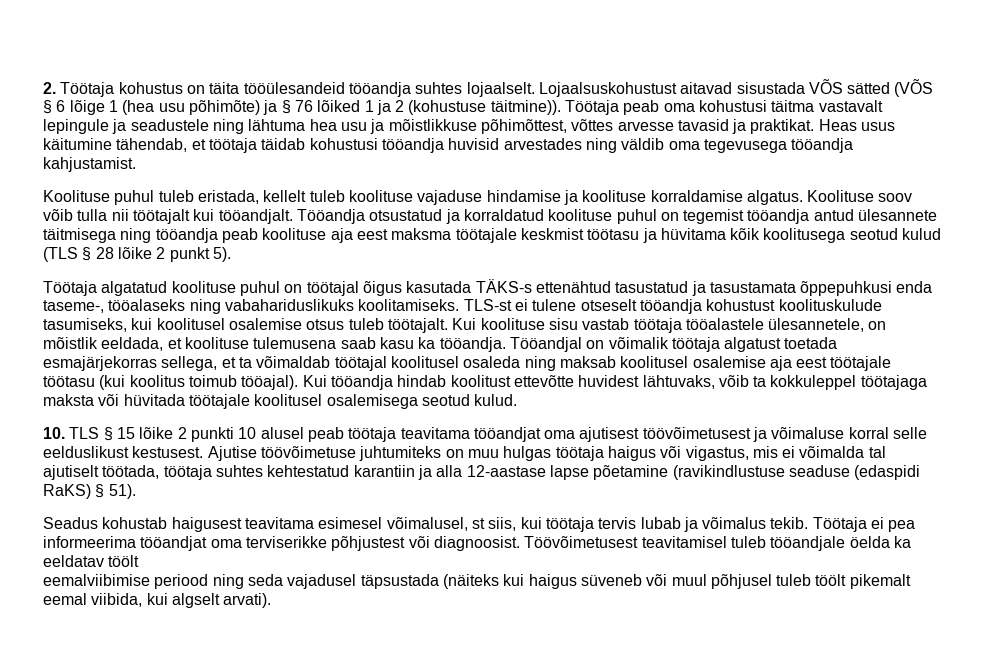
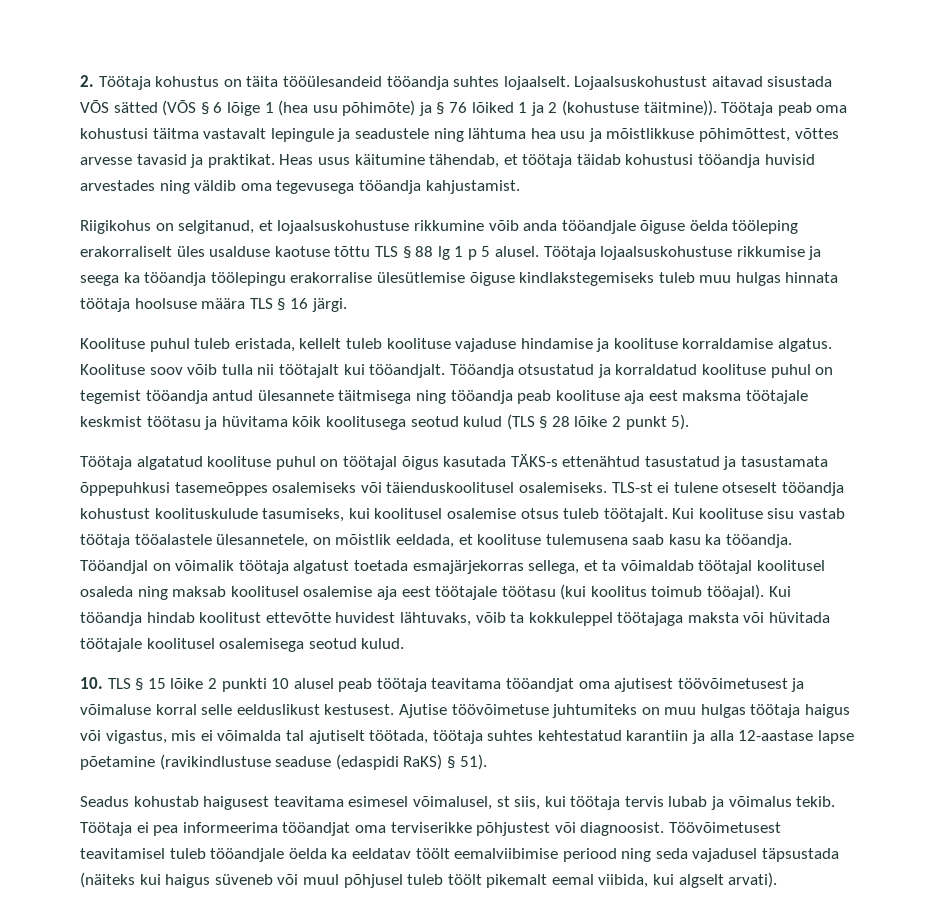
+ Riigikohus on selgitanud, et lojaalsuskohustuse rikkumine võib anda tööandjale õiguse öelda tööleping erakorraliselt üles usalduse kaotuse tõttu TLS § 88 lg 1 p 5 alusel. Töötaja lojaalsuskohustuse rikkumise ja seega ka tööandja töölepingu erakorralise ülesütlemise õiguse kindlakstegemiseks tuleb muu hulgas hinnata töötaja hoolsuse määra TLS § 16 järgi.
- Töötaja algatatud koolituse puhul on töötajal õigus kasutada TÄKS-s ettenähtud tasustatud ja tasustamata õppepuhkusi enda taseme-, tööalaseks ning vabahariduslikuks koolitamiseks.
+ Töötaja algatatud koolituse puhul on töötajal õigus kasutada TÄKS-s ettenähtud tasustatud ja tasustamata õppepuhkusi tasemeõppes osalemiseks või täienduskoolitusel osalemiseks.
- Töövõimetusest teavitamisel tuleb tööandjale öelda ka eeldatav töölt
- eemalviibimise periood ning seda vajadusel täpsustada (näiteks kui haigus süveneb või muul põhjusel tuleb töölt pikemalt eemal viibida, kui algselt arvati).
+ Töövõimetusest teavitamisel tuleb tööandjale öelda ka eeldatav töölt eemalviibimise periood ning seda vajadusel täpsustada (näiteks kui haigus süveneb või muul põhjusel tuleb töölt pikemalt eemal viibida, kui algselt arvati).

